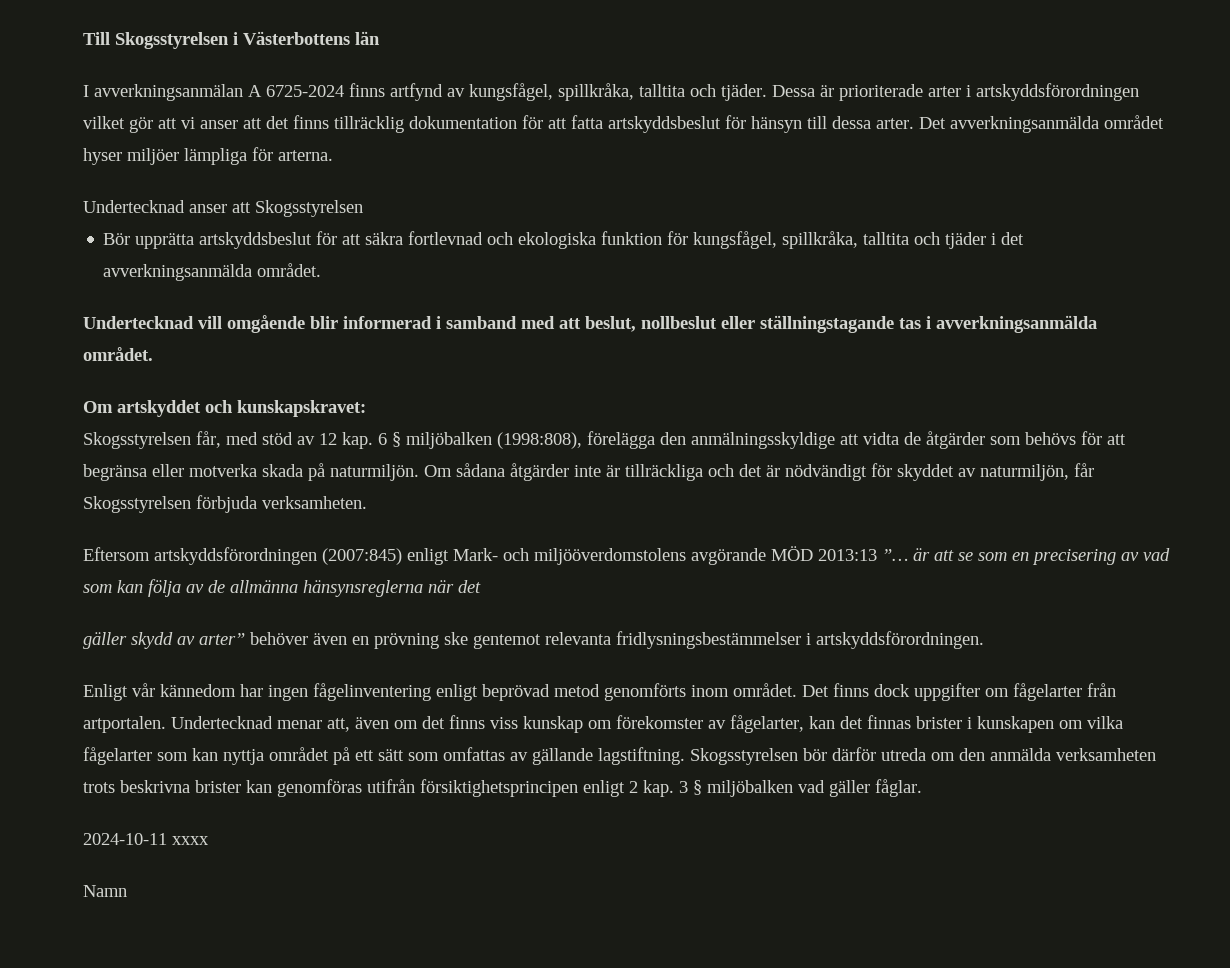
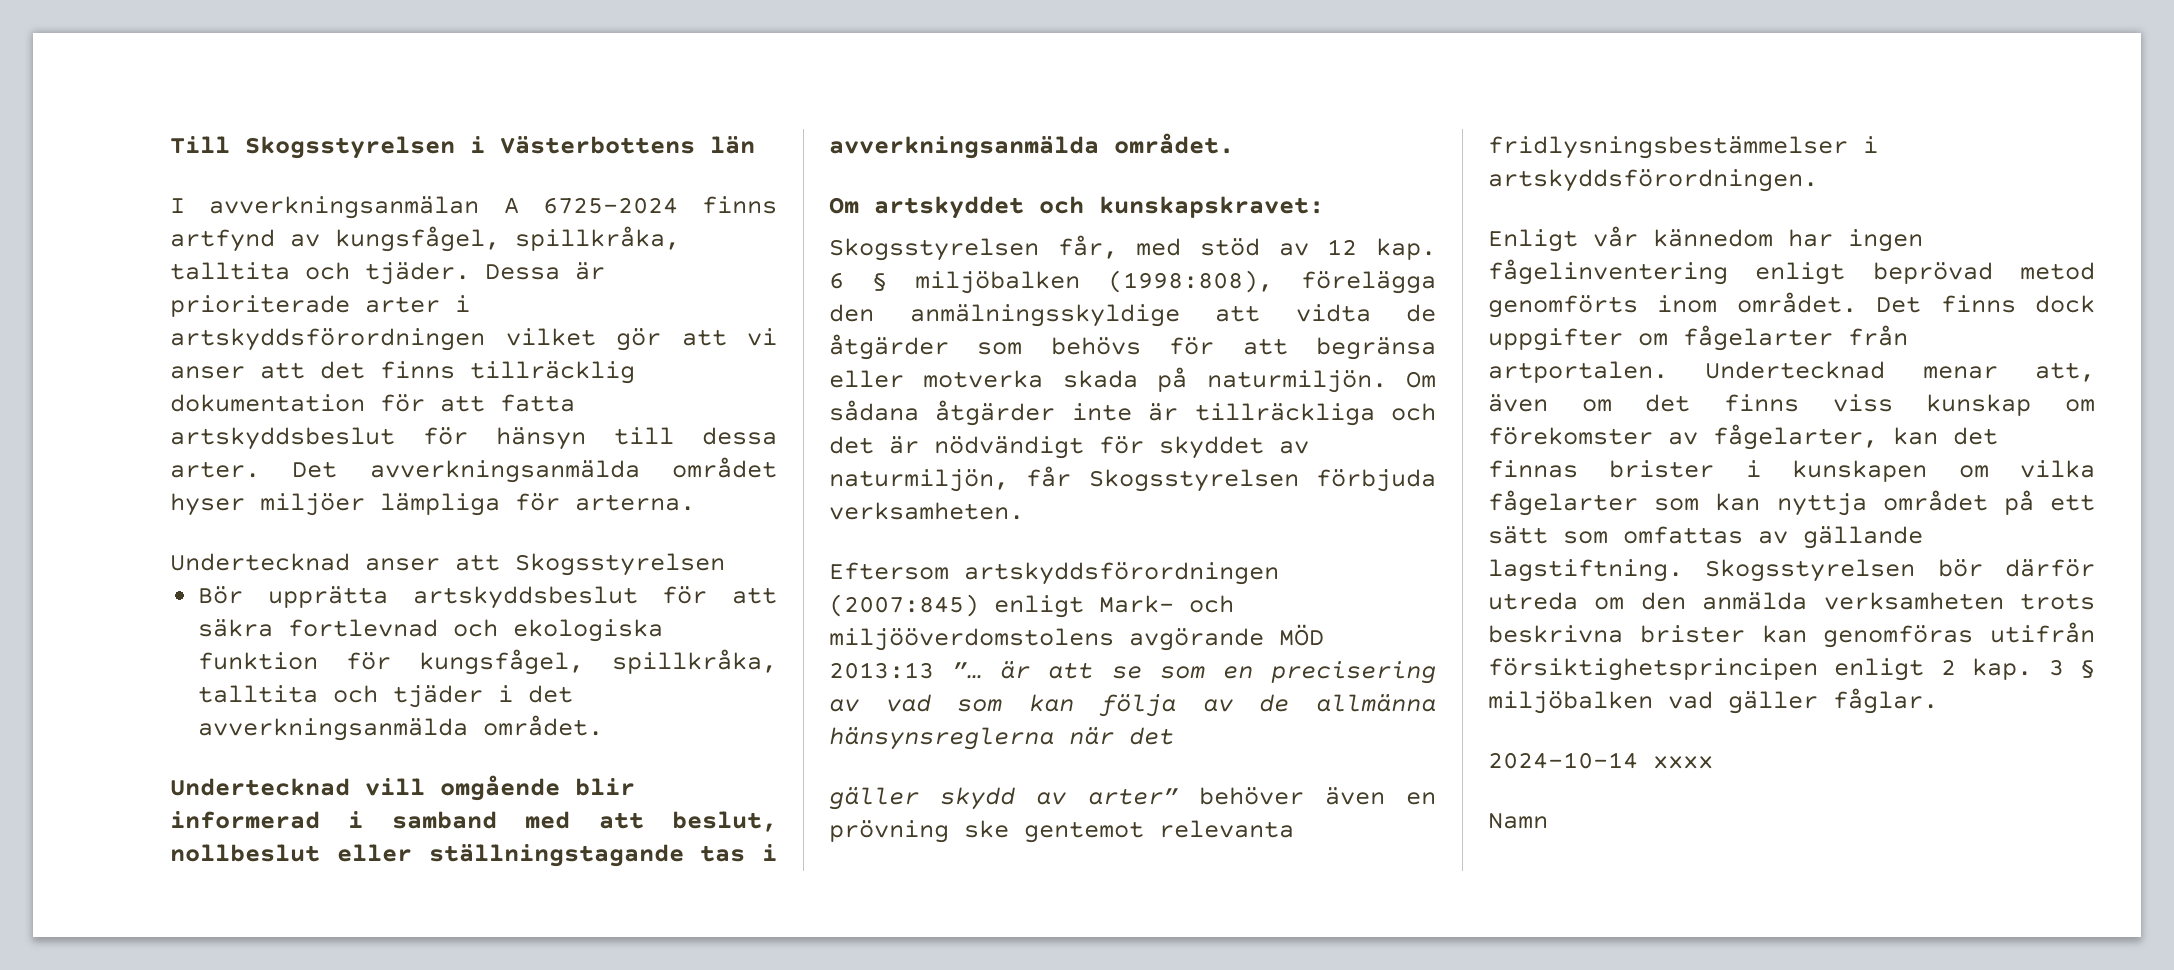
- 2024-10-11 xxxx
+ 2024-10-14 xxxx

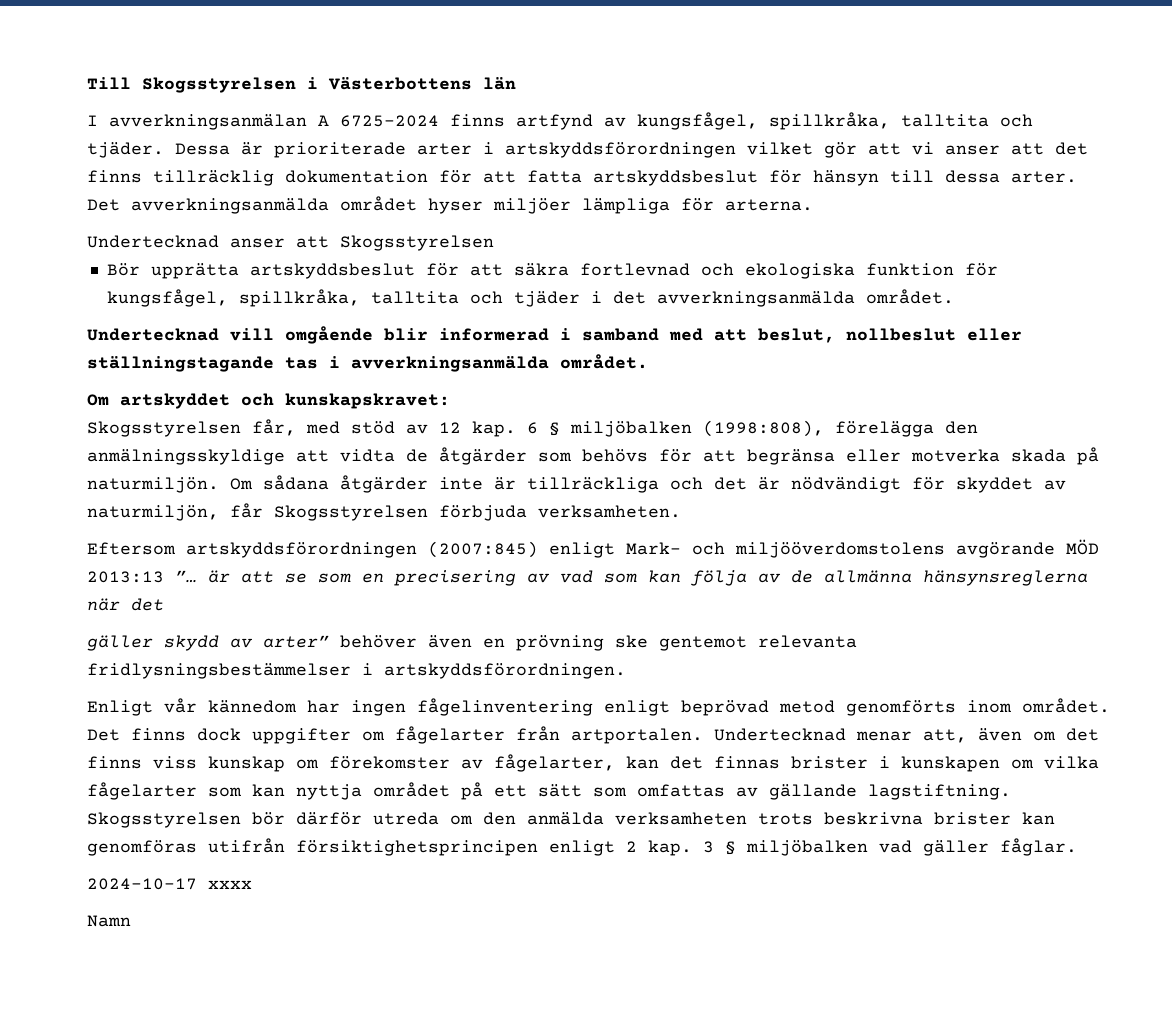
- 2024-10-14 xxxx
+ 2024-10-17 xxxx

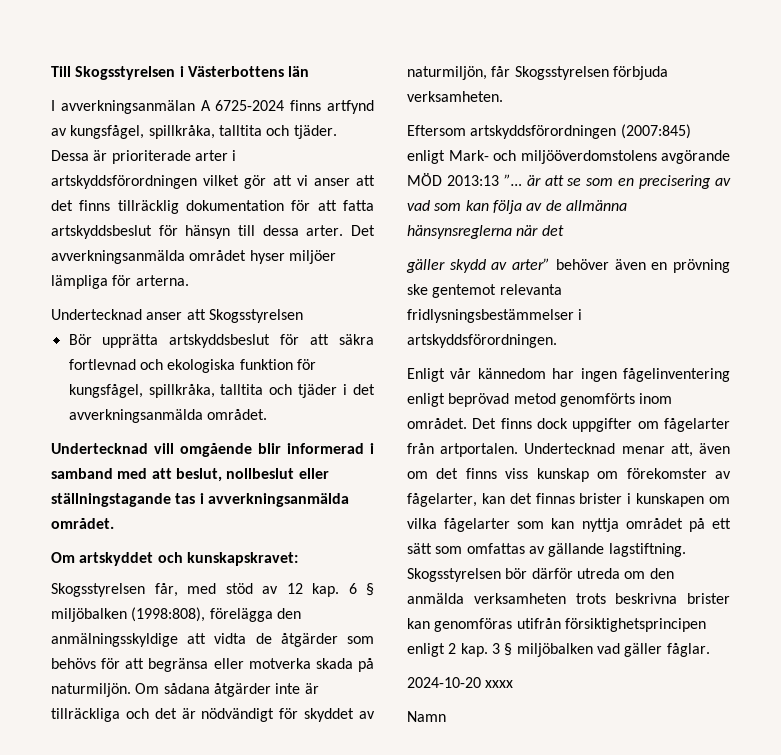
- 2024-10-17 xxxx
+ 2024-10-20 xxxx

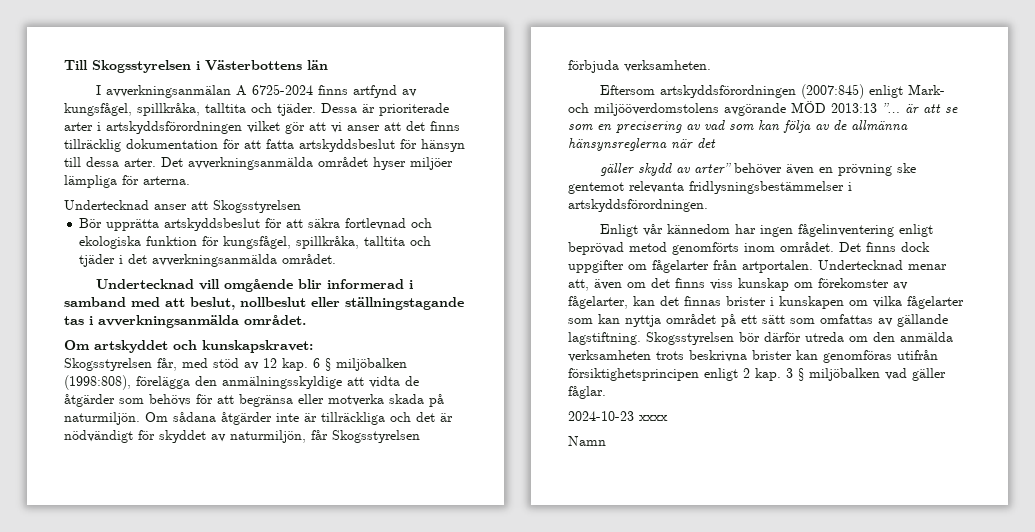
- 2024-10-20 xxxx
+ 2024-10-23 xxxx

